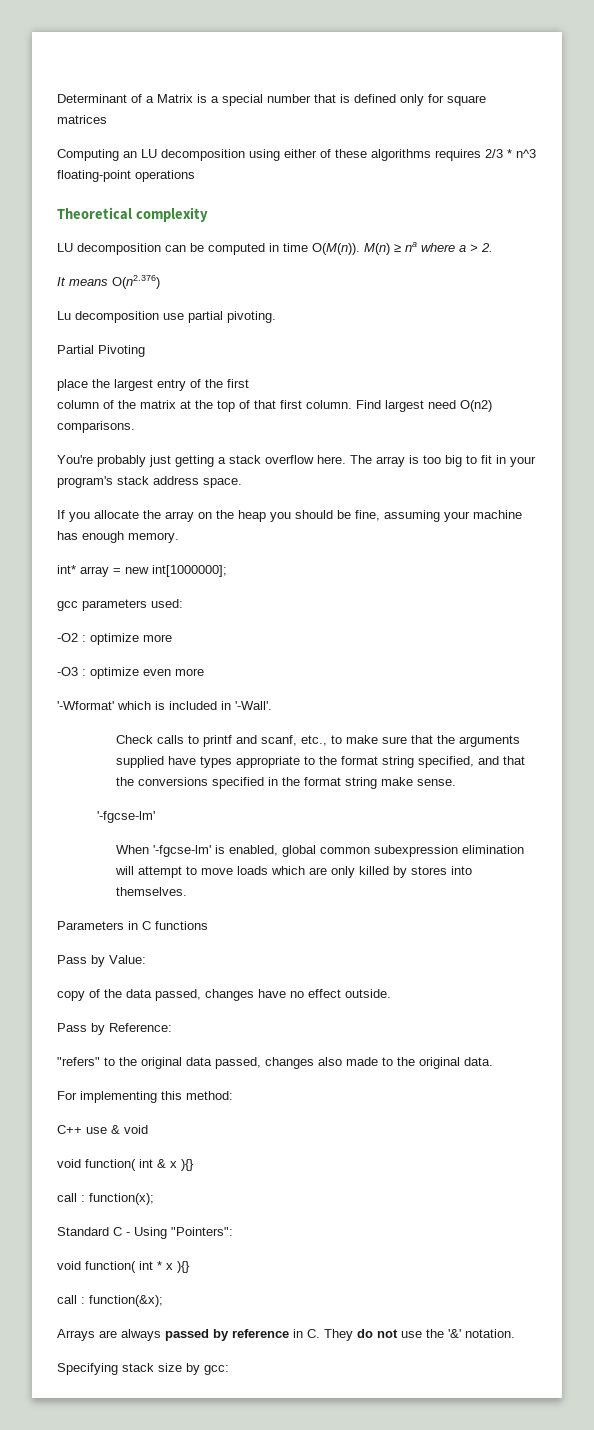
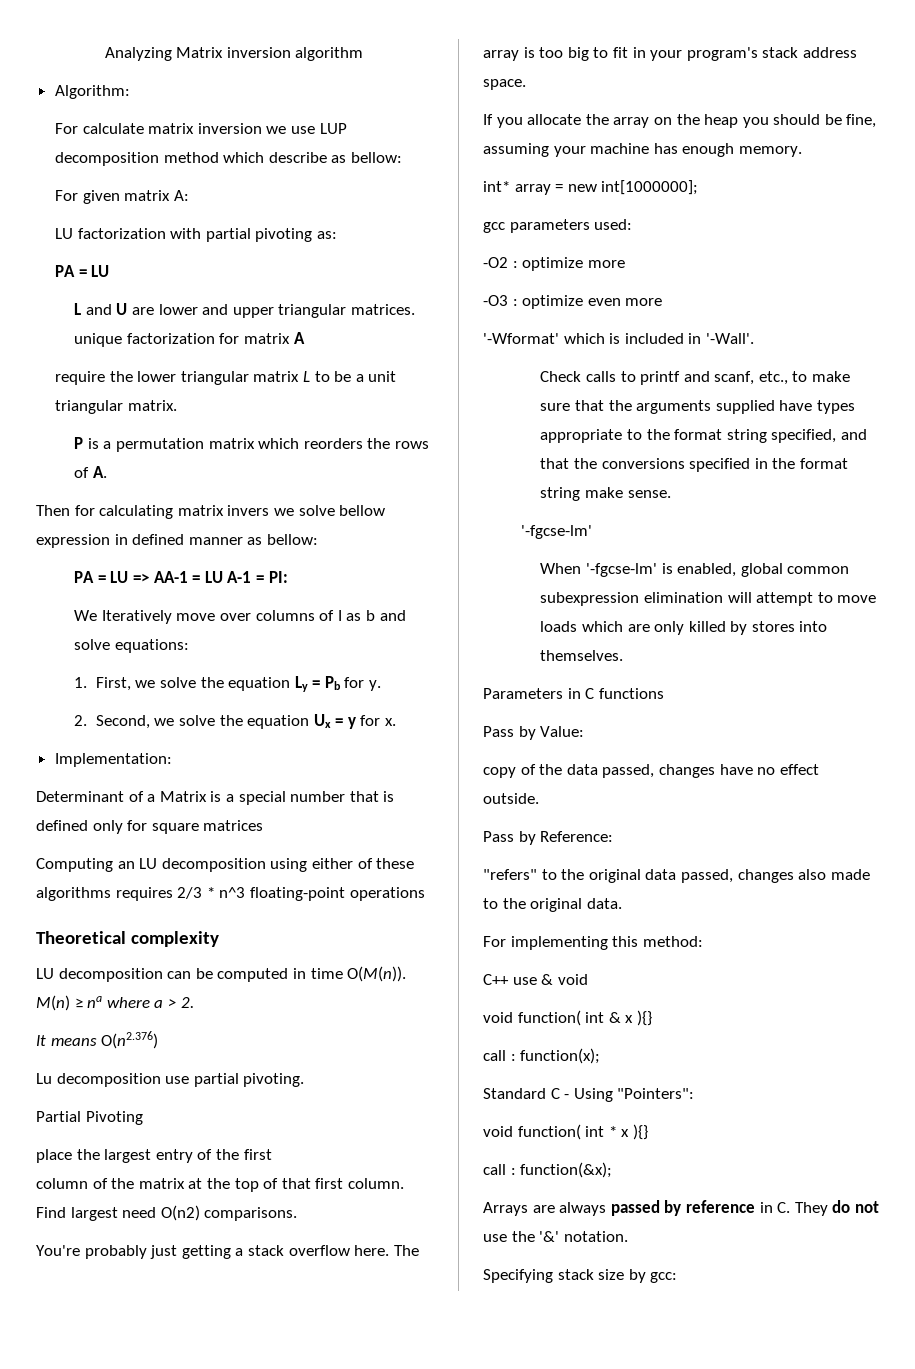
+ Analyzing Matrix inversion algorithm
+ Algorithm:
+ For calculate matrix inversion we use LUP decomposition method which describe as bellow:
+ For given matrix A:
+ LU factorization with partial pivoting as:
+ PA = LU
+ L and U are lower and upper triangular matrices. unique factorization for matrix A
+ require the lower triangular matrix L to be a unit triangular matrix.
+ P is a permutation matrix which reorders the rows of A.
+ Then for calculating matrix invers we solve bellow expression in defined manner as bellow:
+ PA = LU => AA-1 = LU A-1 = PI:
+ We Iteratively move over columns of I as b and solve equations:
+ 1. First, we solve the equation Ly = Pb for y.
+ 2. Second, we solve the equation Ux = y for x.
+ Implementation:

